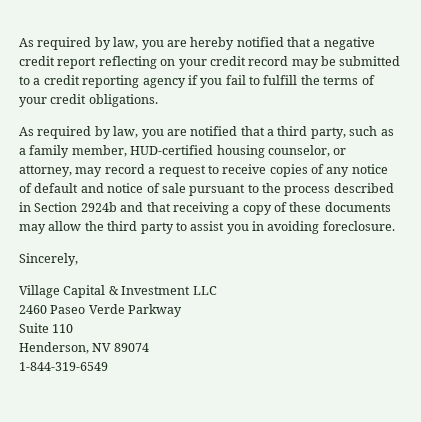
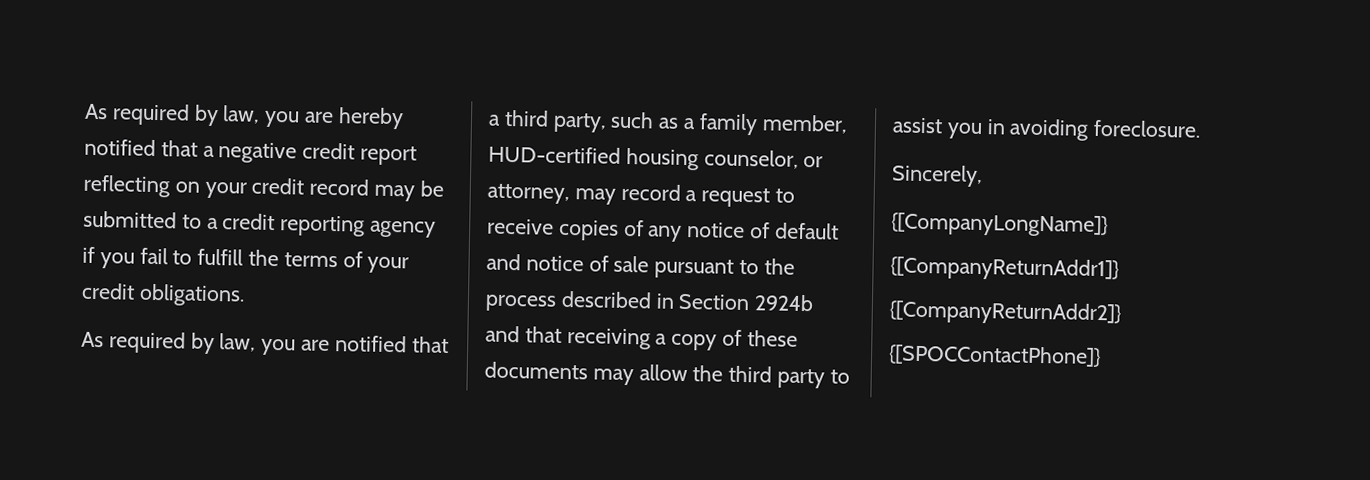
- Village Capital & Investment LLC
- 2460 Paseo Verde Parkway
- Suite 110
- Henderson, NV 89074
- 1-844-319-6549
+ {[CompanyLongName]}
+ {[CompanyReturnAddr1]}
+ {[CompanyReturnAddr2]}
+ {[SPOCContactPhone]}

